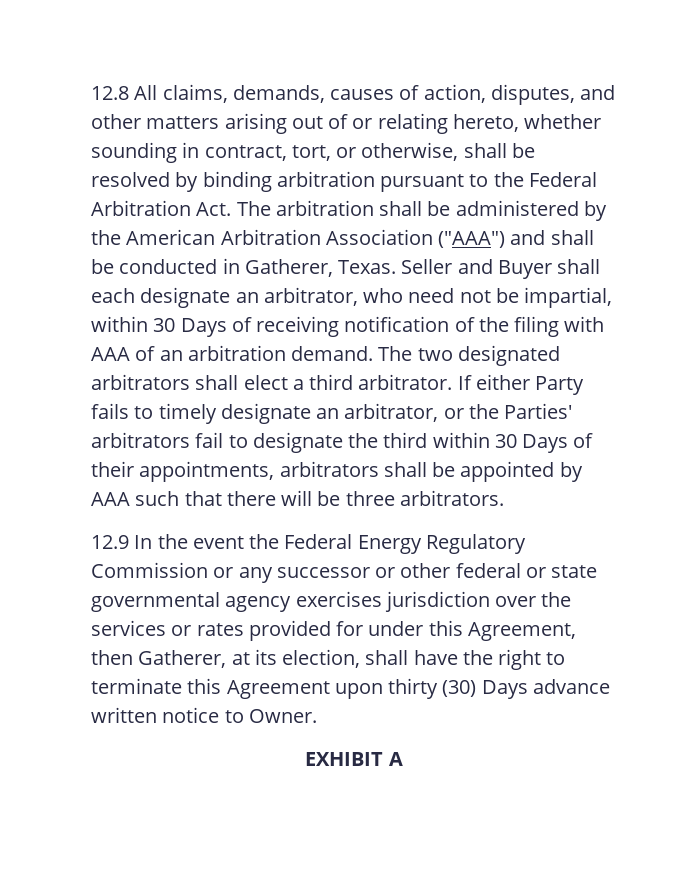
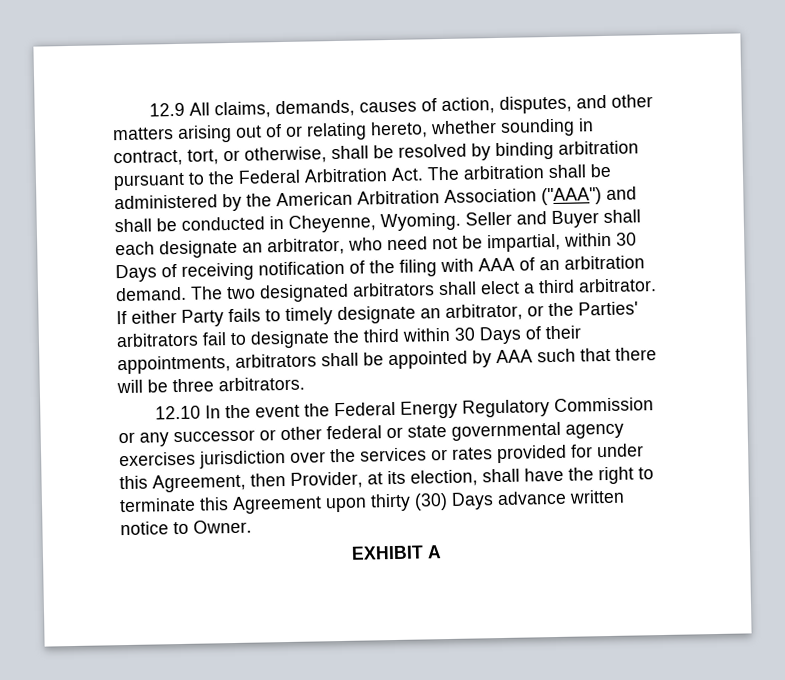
- 12.8 All claims, demands, causes of action, disputes, and other matters arising out of or relating hereto, whether sounding in contract, tort, or otherwise, shall be resolved by binding arbitration pursuant to the Federal Arbitration Act. The arbitration shall be administered by the American Arbitration Association ("AAA") and shall be conducted in Gatherer, Texas.
+ 12.9 All claims, demands, causes of action, disputes, and other matters arising out of or relating hereto, whether sounding in contract, tort, or otherwise, shall be resolved by binding arbitration pursuant to the Federal Arbitration Act. The arbitration shall be administered by the American Arbitration Association ("AAA") and shall be conducted in Cheyenne, Wyoming.
- 12.9 In the event the Federal Energy Regulatory Commission or any successor or other federal or state governmental agency exercises jurisdiction over the services or rates provided for under this Agreement, then Gatherer, at its election, shall have the right to terminate this Agreement upon thirty (30) Days advance written notice to Owner.
+ 12.10 In the event the Federal Energy Regulatory Commission or any successor or other federal or state governmental agency exercises jurisdiction over the services or rates provided for under this Agreement, then Provider, at its election, shall have the right to terminate this Agreement upon thirty (30) Days advance written notice to Owner.

